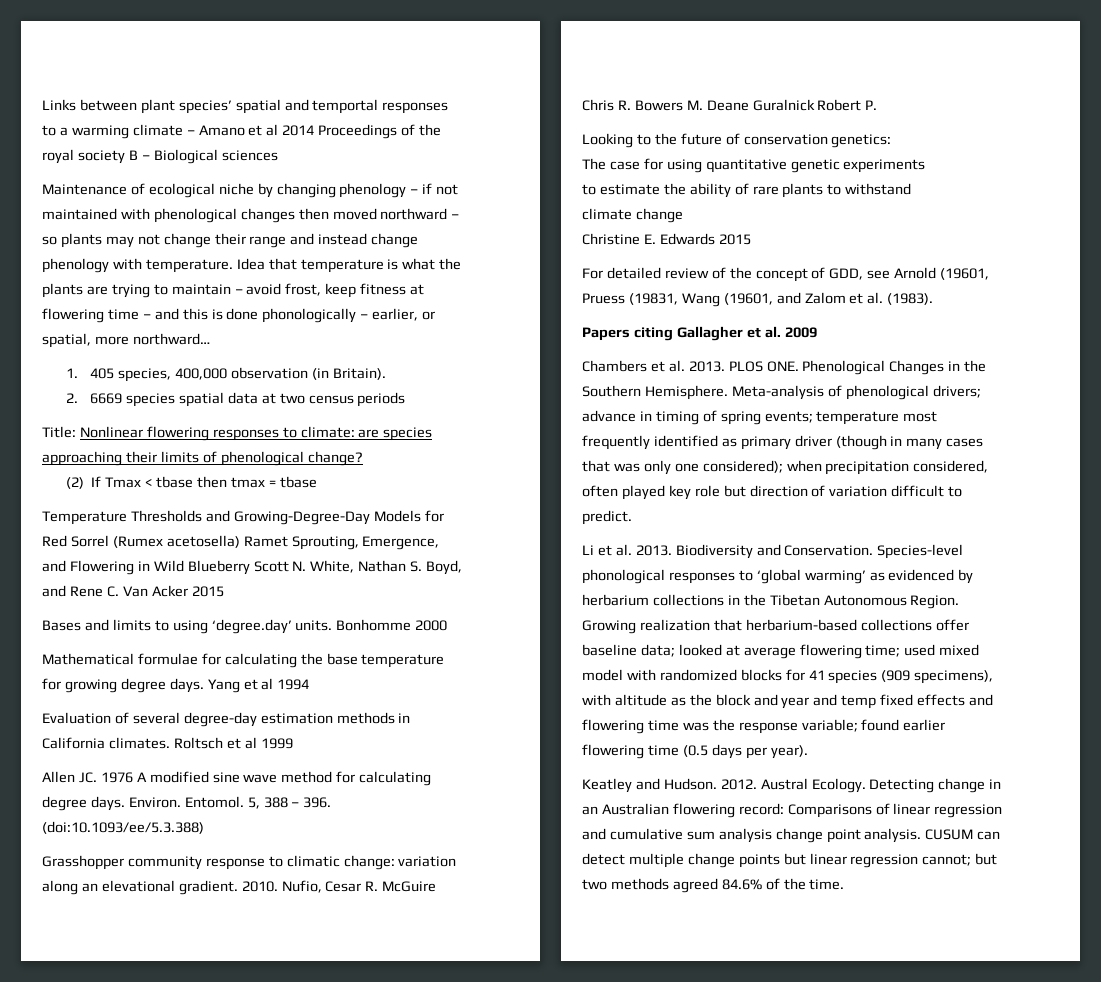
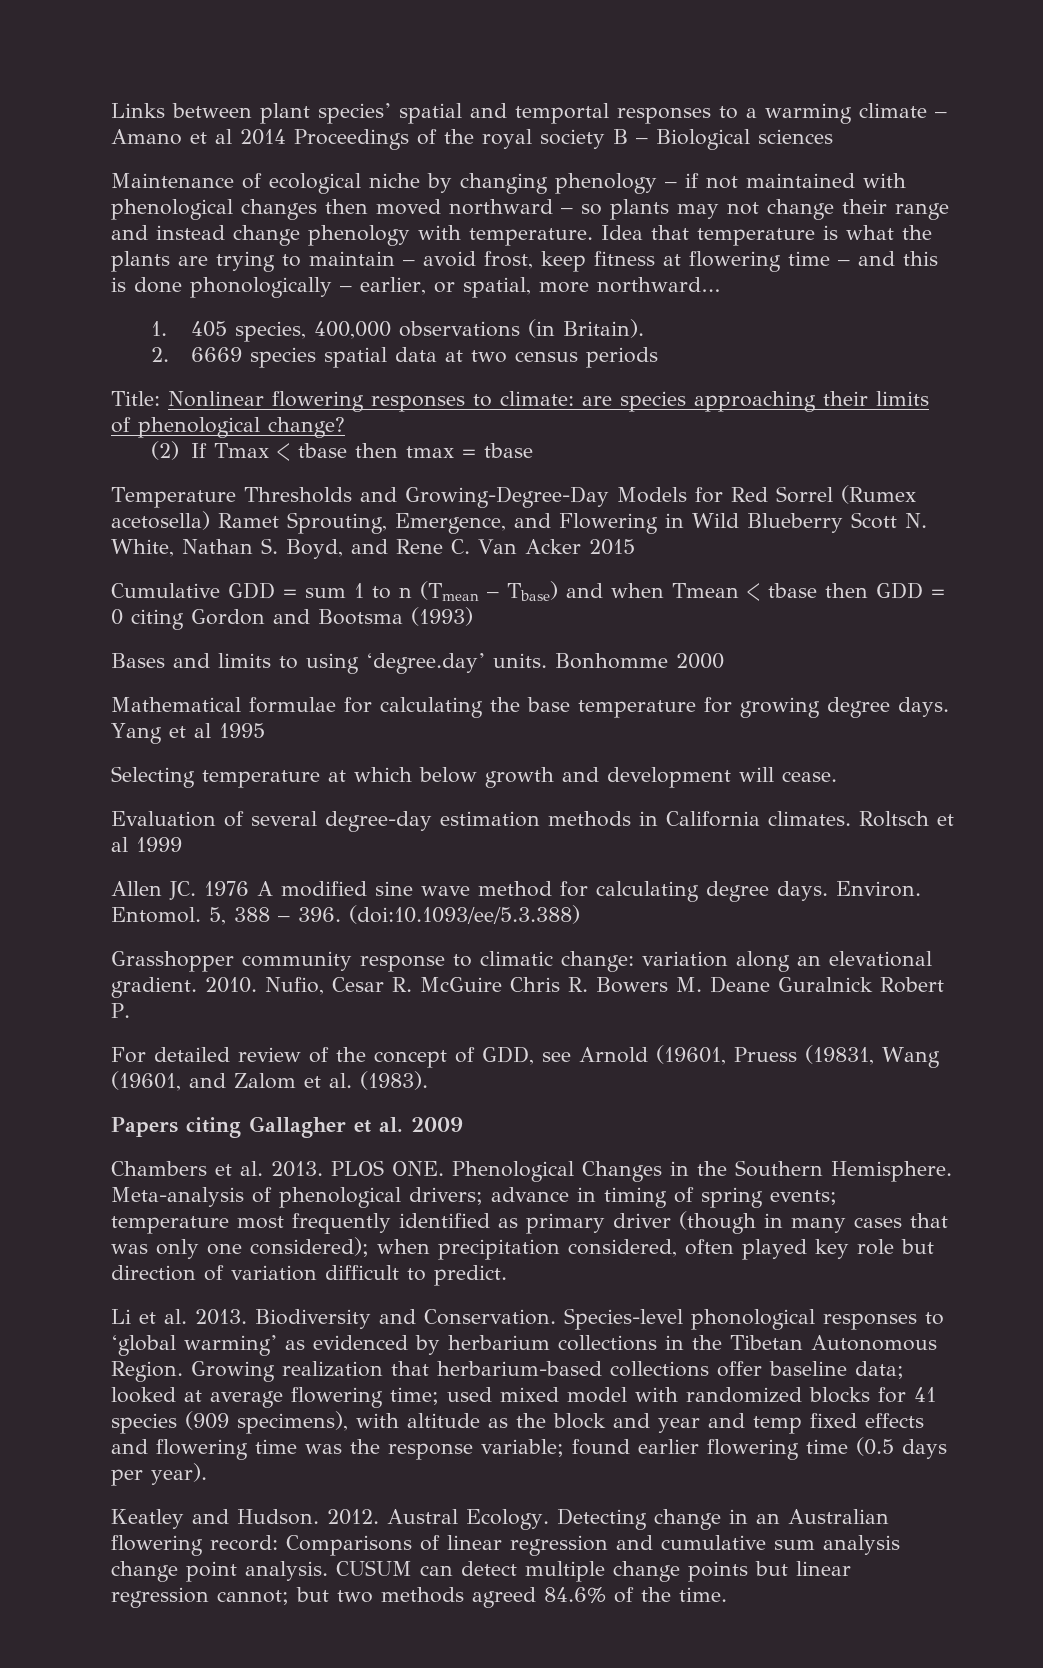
- 1. 405 species, 400,000 observation (in Britain).
+ 1. 405 species, 400,000 observations (in Britain).
+ Cumulative GDD = sum 1 to n (Tmean – Tbase) and when Tmean < tbase then GDD = 0 citing Gordon and Bootsma (1993)
- Yang et al 1994
+ Yang et al 1995
+ Selecting temperature at which below growth and development will cease.
- Looking to the future of conservation genetics:
- The case for using quantitative genetic experiments
- to estimate the ability of rare plants to withstand
- climate change
- Christine E. Edwards 2015

